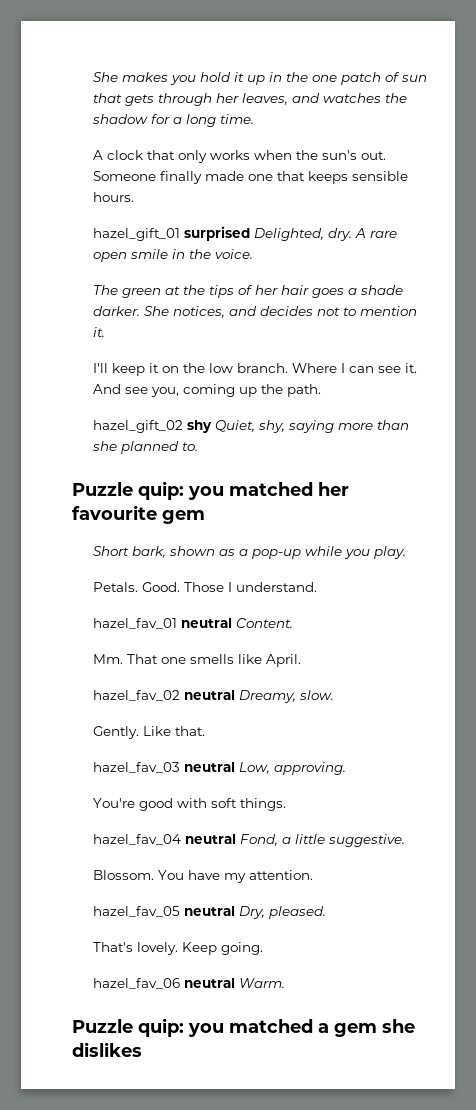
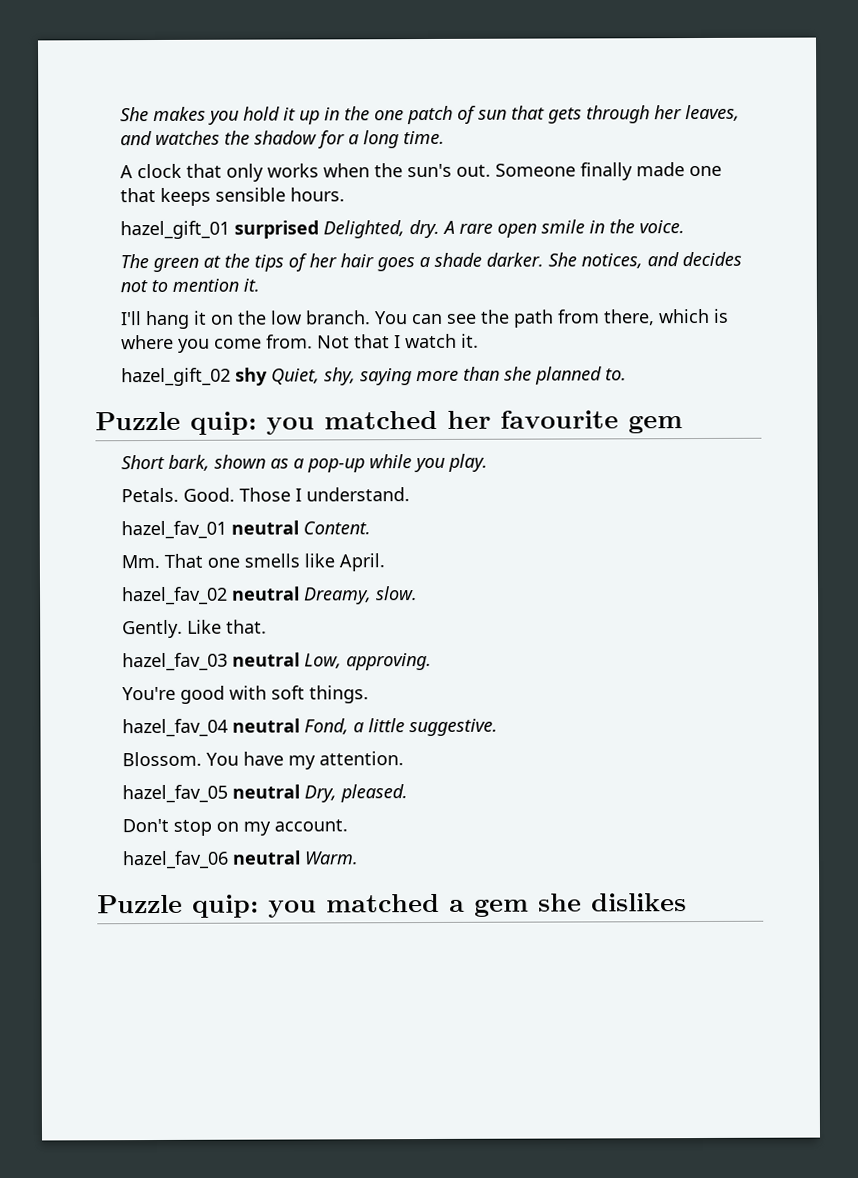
- I'll keep it on the low branch.
+ I'll hang it on the low branch.
- Where I can see it. And see you, coming up the path.
+ You can see the path from there, which is where you come from. Not that I watch it.
- That's lovely. Keep going.
+ Don't stop on my account.

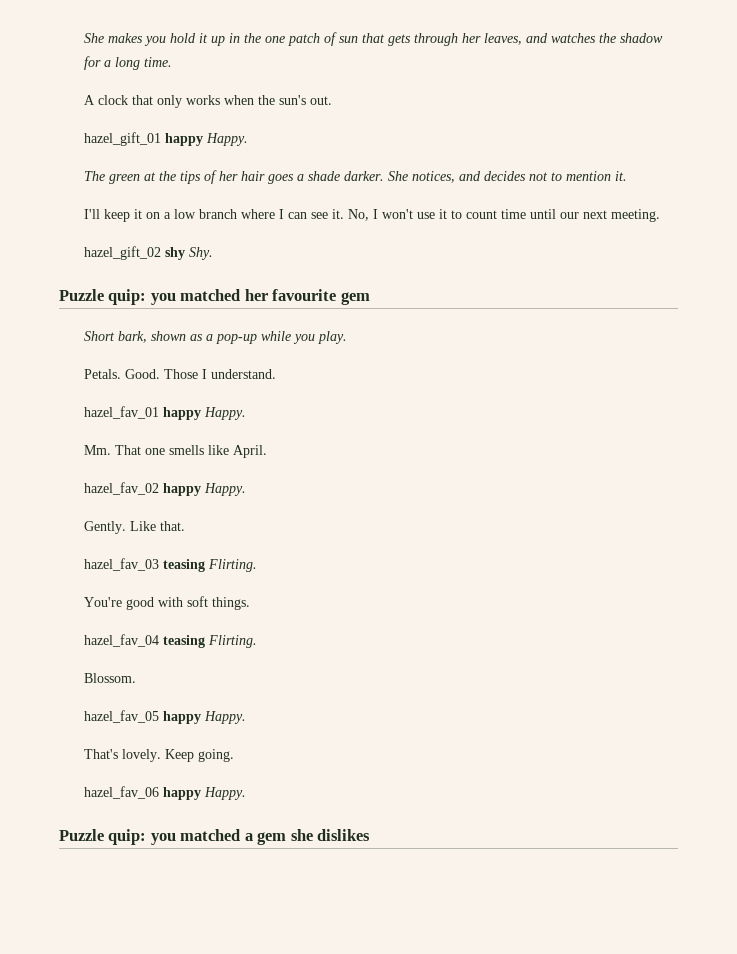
- A clock that only works when the sun's out. Someone finally made one that keeps sensible hours.
- hazel_gift_01 surprised Delighted, dry. A rare open smile in the voice.
+ A clock that only works when the sun's out.
+ hazel_gift_01 happy Happy.
- I'll hang it on the low branch. You can see the path from there, which is where you come from. Not that I watch it.
- hazel_gift_02 shy Quiet, shy, saying more than she planned to.
+ I'll keep it on a low branch where I can see it. No, I won't use it to count time until our next meeting.
+ hazel_gift_02 shy Shy.
- hazel_fav_01 neutral Content.
+ hazel_fav_01 happy Happy.
- hazel_fav_02 neutral Dreamy, slow.
+ hazel_fav_02 happy Happy.
- hazel_fav_03 neutral Low, approving.
+ hazel_fav_03 teasing Flirting.
- hazel_fav_04 neutral Fond, a little suggestive.
- Blossom. You have my attention.
- hazel_fav_05 neutral Dry, pleased.
- Don't stop on my account.
+ hazel_fav_04 teasing Flirting.
+ Blossom.
+ hazel_fav_05 happy Happy.
+ That's lovely. Keep going.
- hazel_fav_06 neutral Warm.
+ hazel_fav_06 happy Happy.

